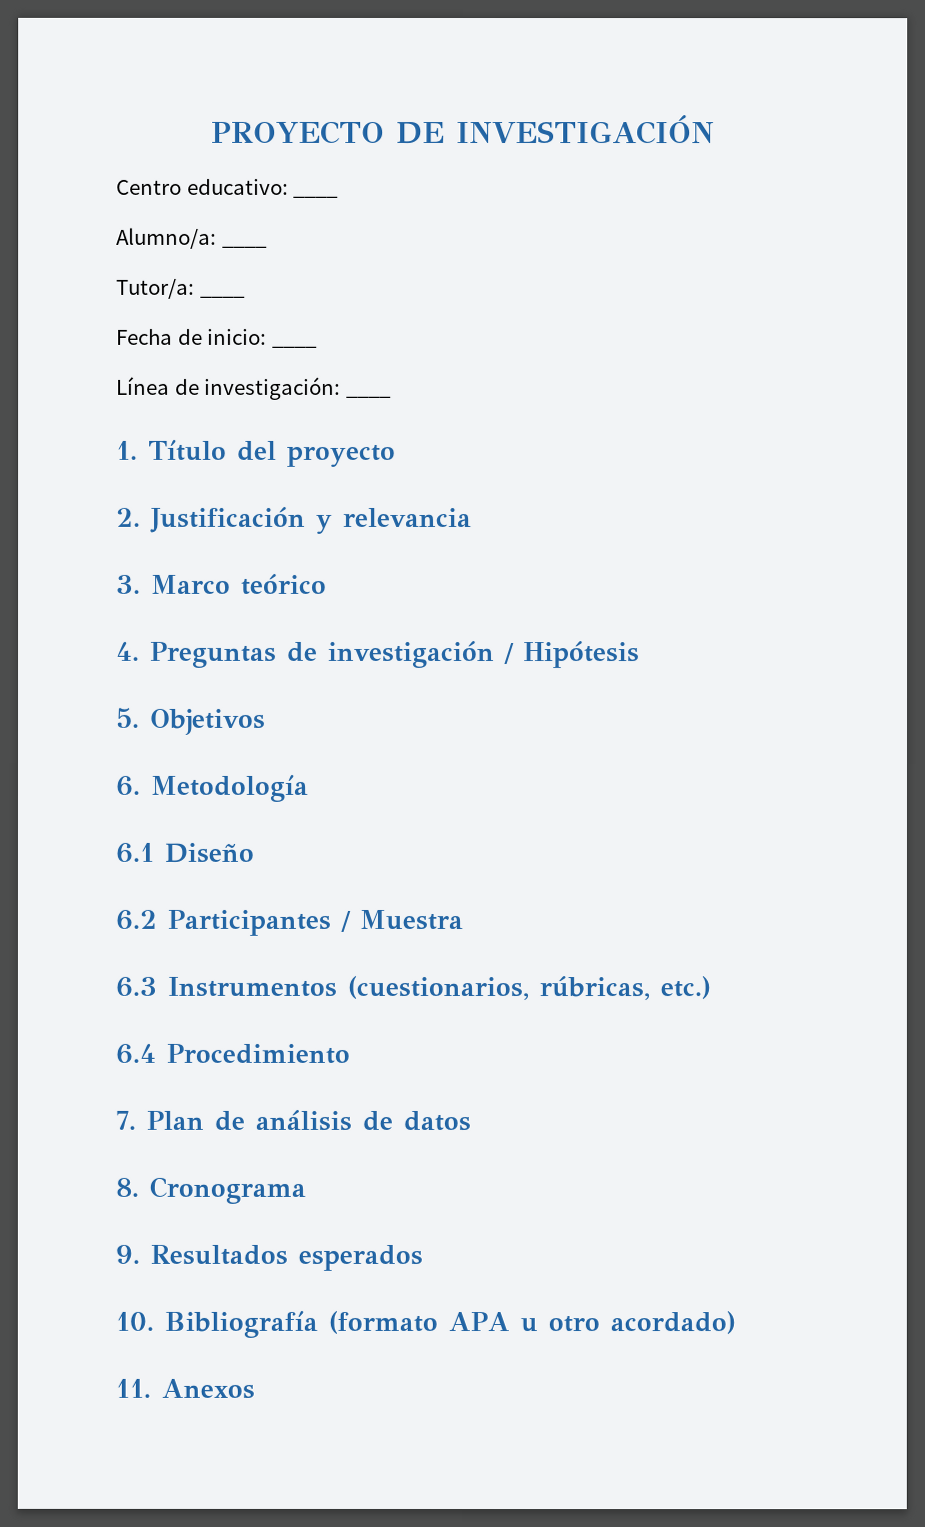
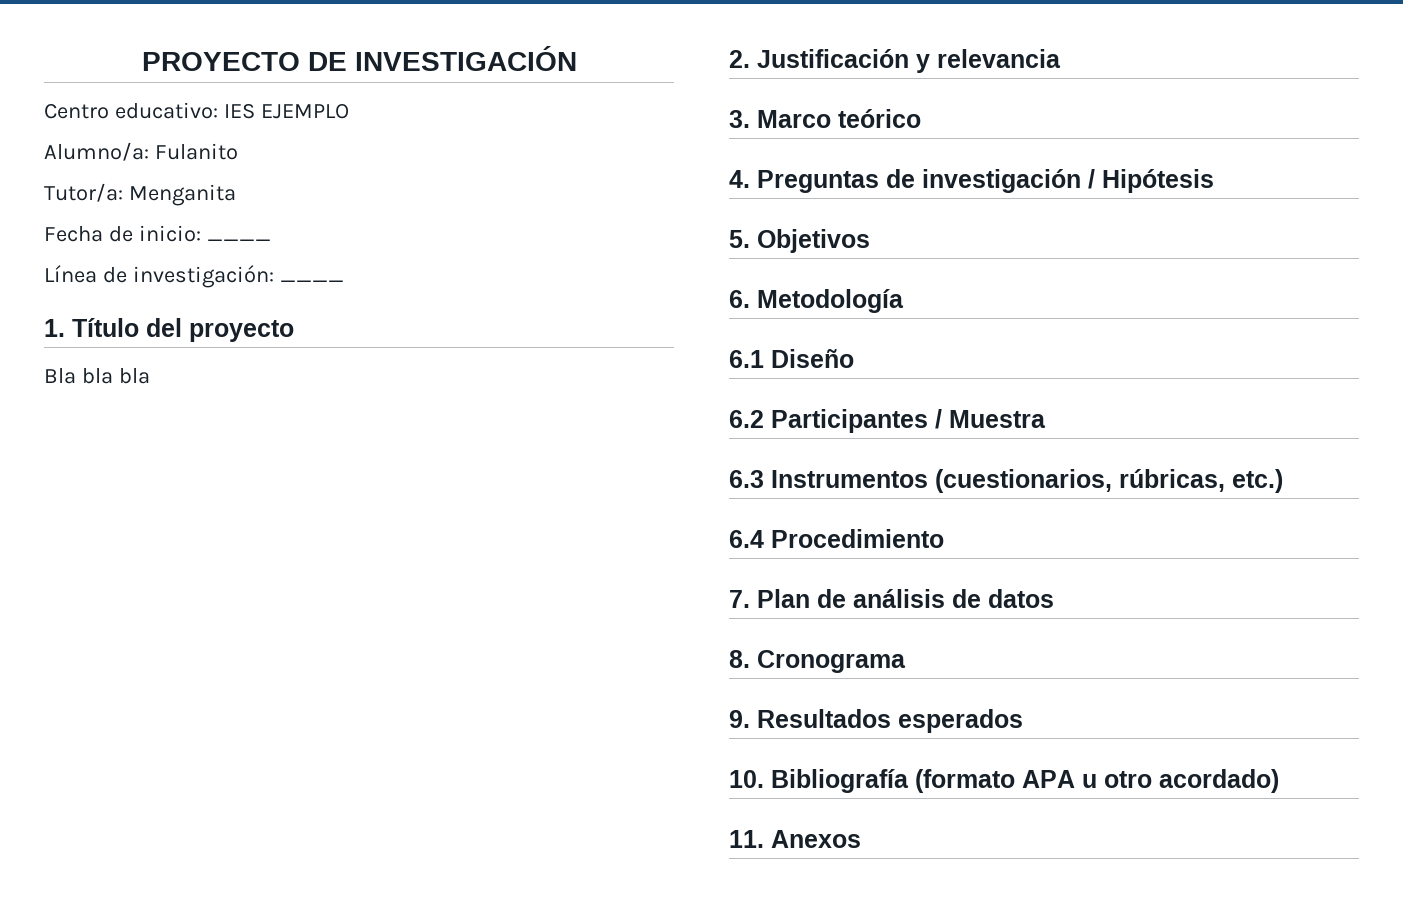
- Centro educativo: ____
+ Centro educativo: IES EJEMPLO
- Alumno/a: ____
+ Alumno/a: Fulanito
- Tutor/a: ____
+ Tutor/a: Menganita
+ Bla bla bla

